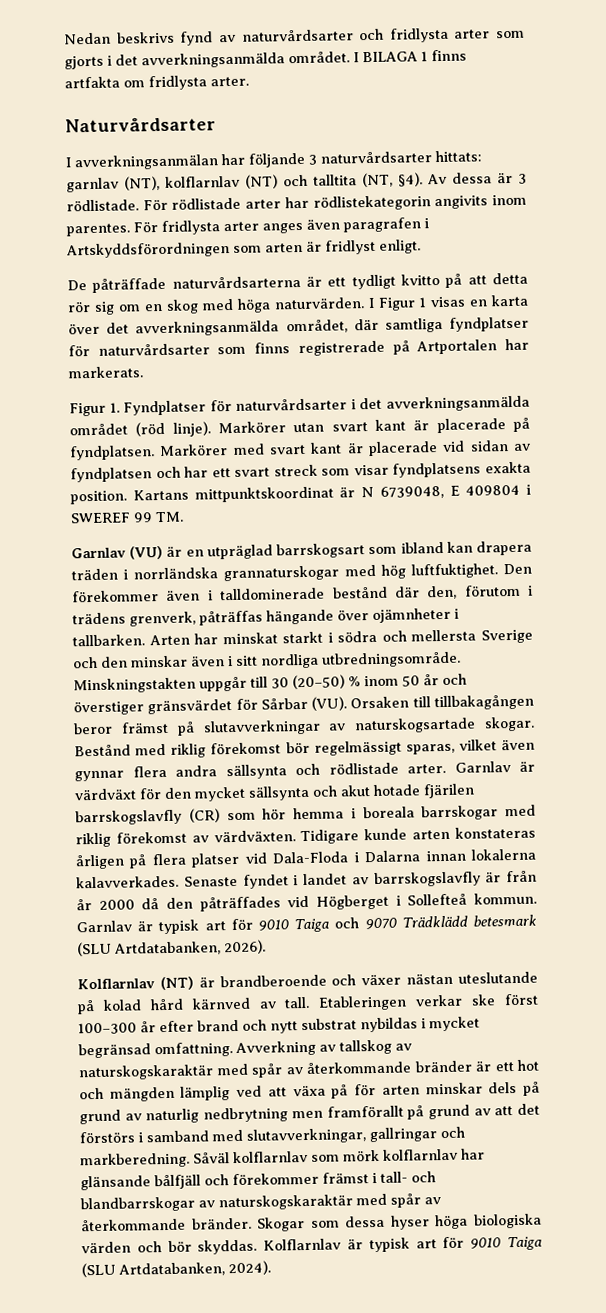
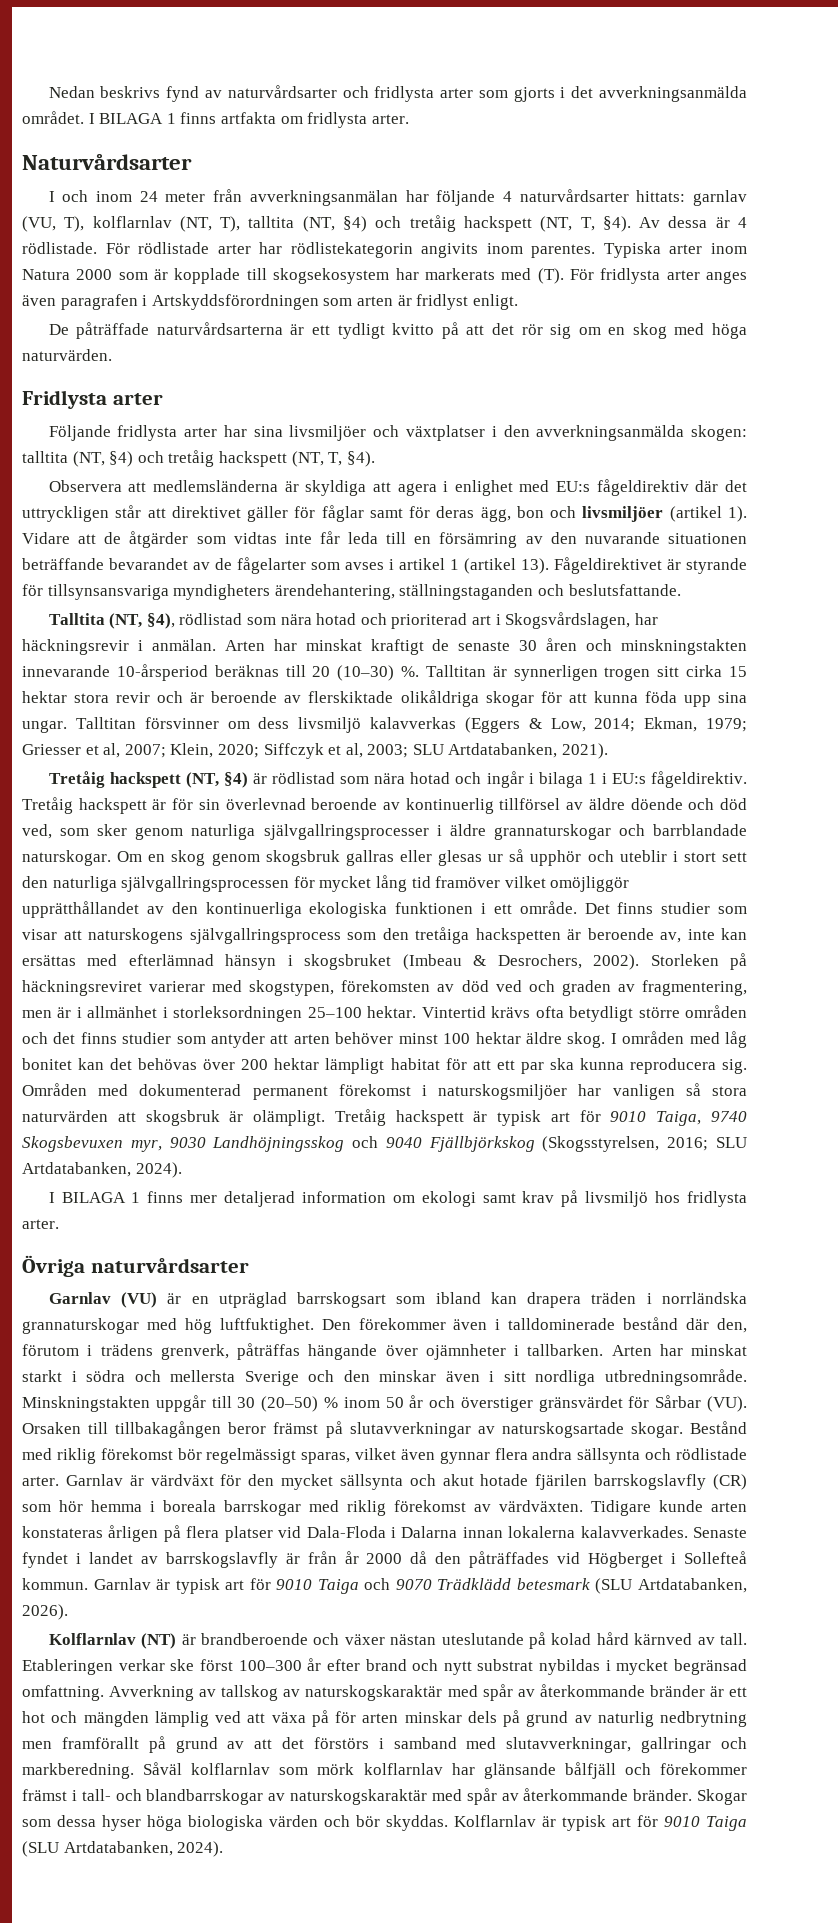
- I avverkningsanmälan har följande 3 naturvårdsarter hittats: garnlav (NT), kolflarnlav (NT) och talltita (NT, §4).
+ I och inom 24 meter från avverkningsanmälan har följande 4 naturvårdsarter hittats: garnlav (VU, T), kolflarnlav (NT, T), talltita (NT, §4) och tretåig hackspett (NT, T, §4).
- Av dessa är 3 rödlistade.
+ Av dessa är 4 rödlistade.
- För fridlysta arter anges även paragrafen i Artskyddsförordningen som arten är fridlyst enligt.
+ Typiska arter inom Natura 2000 som är kopplade till skogsekosystem har markerats med (T). För fridlysta arter anges även paragrafen i Artskyddsförordningen som arten är fridlyst enligt.
- De påträffade naturvårdsarterna är ett tydligt kvitto på att detta rör sig om en skog med höga naturvärden. I Figur 1 visas en karta över det avverkningsanmälda området, där samtliga fyndplatser för naturvårdsarter som finns registrerade på Artportalen har markerats.
- Figur 1. Fyndplatser för naturvårdsarter i det avverkningsanmälda området (röd linje). Markörer utan svart kant är placerade på fyndplatsen. Markörer med svart kant är placerade vid sidan av fyndplatsen och har ett svart streck som visar fyndplatsens exakta position. Kartans mittpunktskoordinat är N 6739048, E 409804 i SWEREF 99 TM.
+ De påträffade naturvårdsarterna är ett tydligt kvitto på att det rör sig om en skog med höga naturvärden.
+ Fridlysta arter
+ Följande fridlysta arter har sina livsmiljöer och växtplatser i den avverkningsanmälda skogen: talltita (NT, §4) och tretåig hackspett (NT, T, §4).
+ Observera att medlemsländerna är skyldiga att agera i enlighet med EU:s fågeldirektiv där det uttryckligen står att direktivet gäller för fåglar samt för deras ägg, bon och livsmiljöer (artikel 1). Vidare att de åtgärder som vidtas inte får leda till en försämring av den nuvarande situationen beträffande bevarandet av de fågelarter som avses i artikel 1 (artikel 13). Fågeldirektivet är styrande för tillsynsansvariga myndigheters ärendehantering, ställningstaganden och beslutsfattande.
+ Talltita (NT, §4), rödlistad som nära hotad och prioriterad art i Skogsvårdslagen, har häckningsrevir i anmälan. Arten har minskat kraftigt de senaste 30 åren och minskningstakten innevarande 10-årsperiod beräknas till 20 (10–30) %. Talltitan är synnerligen trogen sitt cirka 15 hektar stora revir och är beroende av flerskiktade olikåldriga skogar för att kunna föda upp sina ungar. Talltitan försvinner om dess livsmiljö kalavverkas (Eggers & Low, 2014; Ekman, 1979; Griesser et al, 2007; Klein, 2020; Siffczyk et al, 2003; SLU Artdatabanken, 2021).
+ Tretåig hackspett (NT, §4) är rödlistad som nära hotad och ingår i bilaga 1 i EU:s fågeldirektiv. Tretåig hackspett är för sin överlevnad beroende av kontinuerlig tillförsel av äldre döende och död ved, som sker genom naturliga självgallringsprocesser i äldre grannaturskogar och barrblandade naturskogar. Om en skog genom skogsbruk gallras eller glesas ur så upphör och uteblir i stort sett den naturliga självgallringsprocessen för mycket lång tid framöver vilket omöjliggör upprätthållandet av den kontinuerliga ekologiska funktionen i ett område. Det finns studier som visar att naturskogens självgallringsprocess som den tretåiga hackspetten är beroende av, inte kan ersättas med efterlämnad hänsyn i skogsbruket (Imbeau & Desrochers, 2002). Storleken på häckningsreviret varierar med skogstypen, förekomsten av död ved och graden av fragmentering, men är i allmänhet i storleksordningen 25–100 hektar. Vintertid krävs ofta betydligt större områden och det finns studier som antyder att arten behöver minst 100 hektar äldre skog. I områden med låg bonitet kan det behövas över 200 hektar lämpligt habitat för att ett par ska kunna reproducera sig. Områden med dokumenterad permanent förekomst i naturskogsmiljöer har vanligen så stora naturvärden att skogsbruk är olämpligt. Tretåig hackspett är typisk art för 9010 Taiga, 9740 Skogsbevuxen myr, 9030 Landhöjningsskog och 9040 Fjällbjörkskog (Skogsstyrelsen, 2016; SLU Artdatabanken, 2024).
+ I BILAGA 1 finns mer detaljerad information om ekologi samt krav på livsmiljö hos fridlysta arter.
+ Övriga naturvårdsarter

